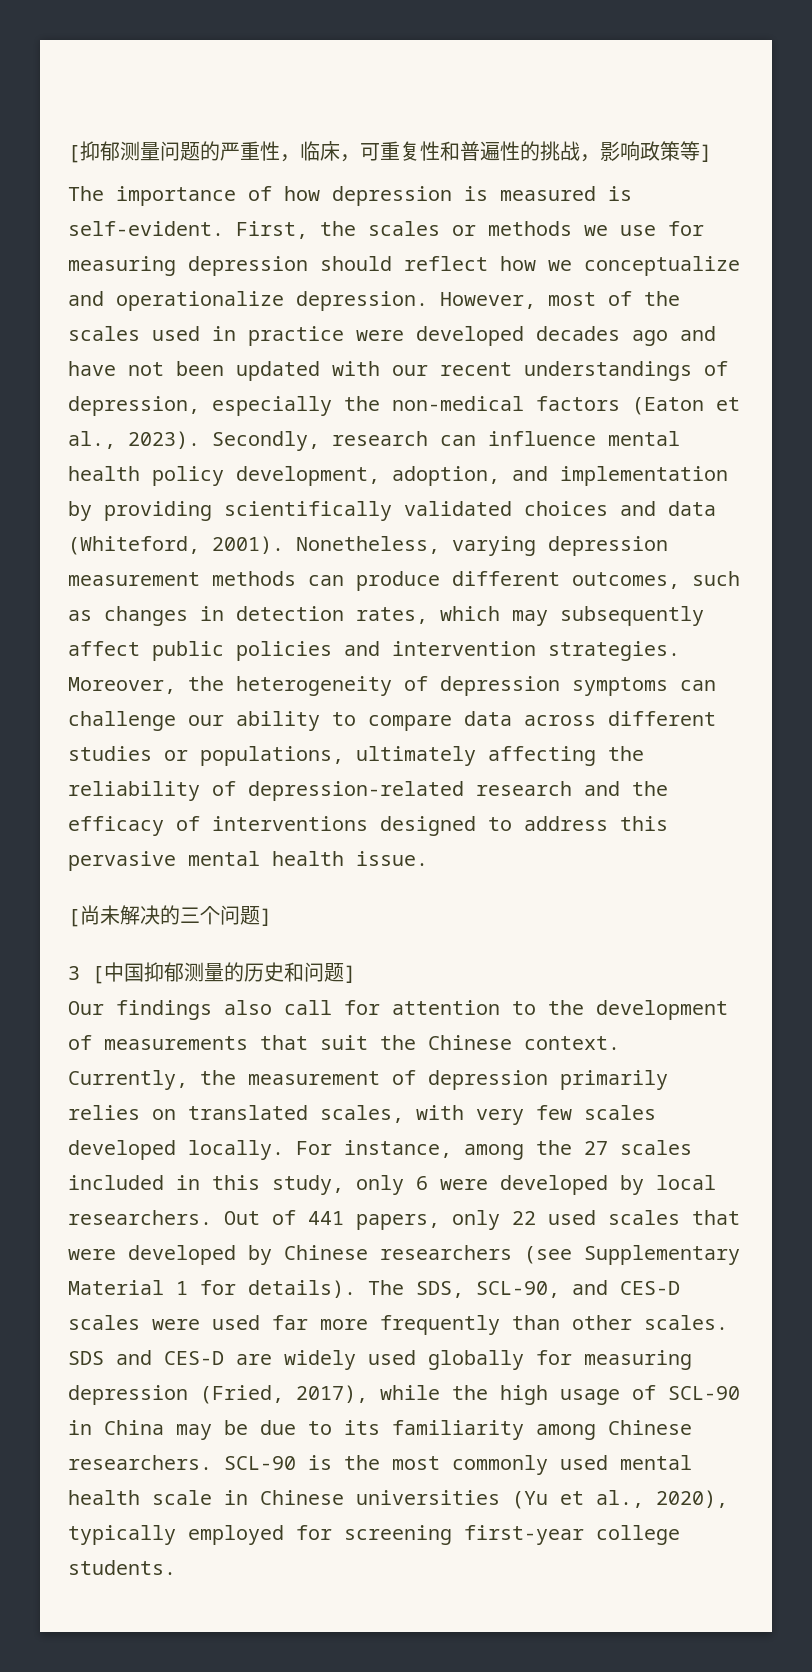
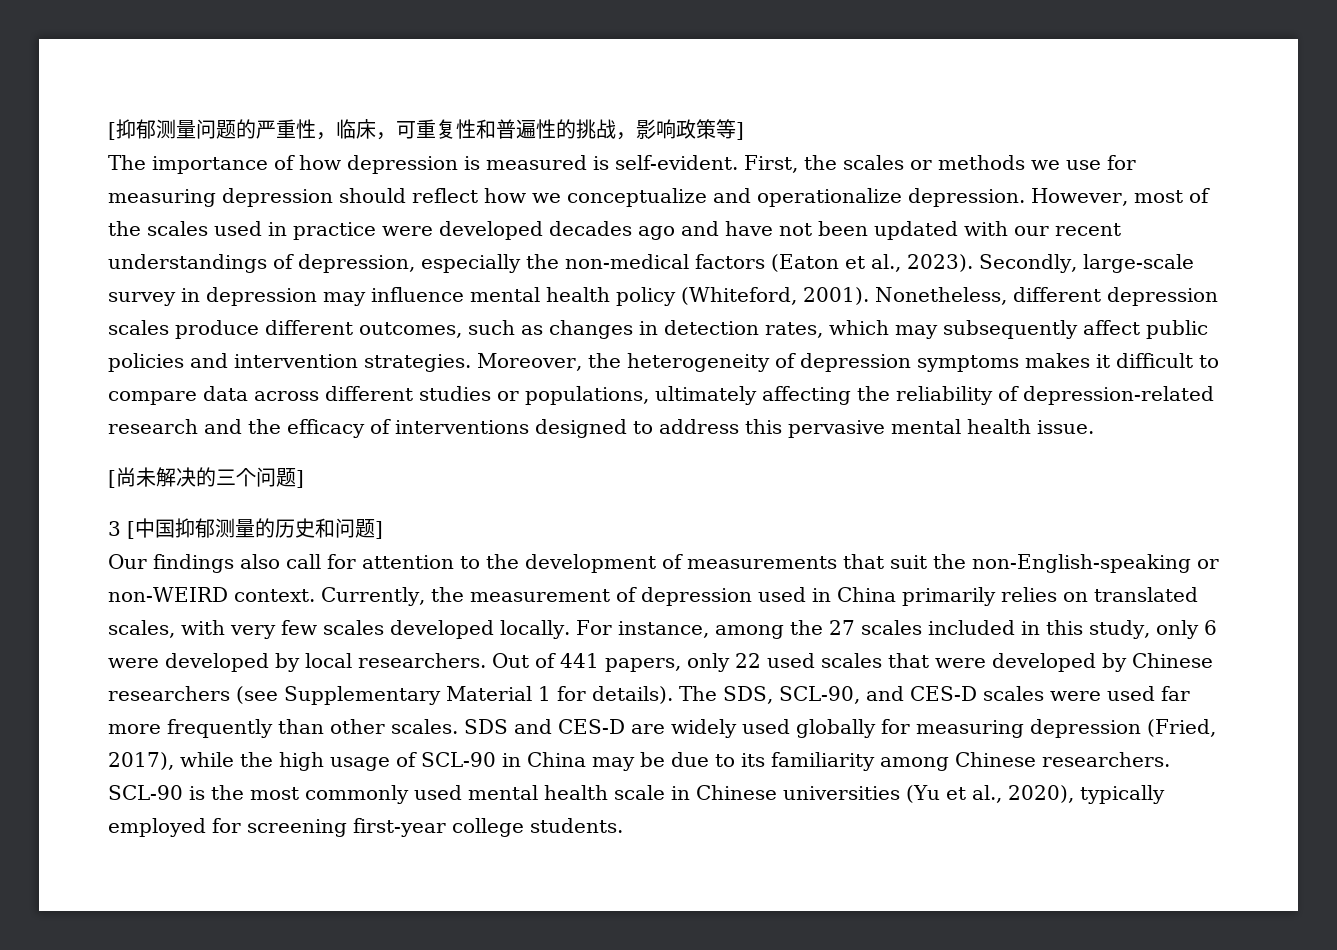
- Secondly, research can influence mental health policy development, adoption, and implementation by providing scientifically validated choices and data (Whiteford, 2001). Nonetheless, varying depression measurement methods can produce different outcomes, such as changes in detection rates, which may subsequently affect public policies and intervention strategies.
+ Secondly, large-scale survey in depression may influence mental health policy (Whiteford, 2001). Nonetheless, different depression scales produce different outcomes, such as changes in detection rates, which may subsequently affect public policies and intervention strategies.
- Moreover, the heterogeneity of depression symptoms can challenge our ability to compare data across different studies or populations, ultimately affecting the reliability of depression-related research and the efficacy of interventions designed to address this pervasive mental health issue.
+ Moreover, the heterogeneity of depression symptoms makes it difficult to compare data across different studies or populations, ultimately affecting the reliability of depression-related research and the efficacy of interventions designed to address this pervasive mental health issue.
- Our findings also call for attention to the development of measurements that suit the Chinese context.
+ Our findings also call for attention to the development of measurements that suit the non-English-speaking or non-WEIRD context.
- Currently, the measurement of depression primarily relies on translated scales, with very few scales developed locally.
+ Currently, the measurement of depression used in China primarily relies on translated scales, with very few scales developed locally.

